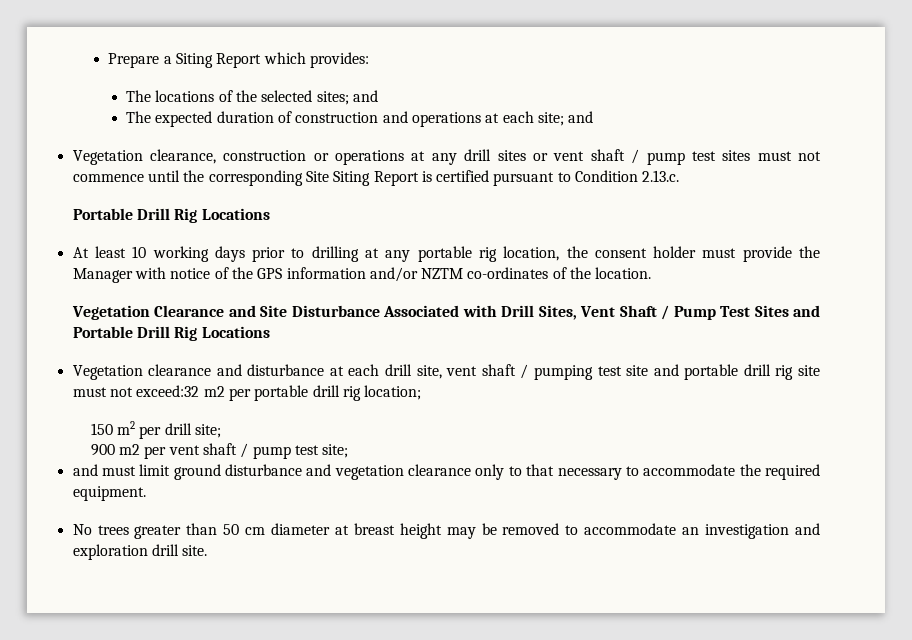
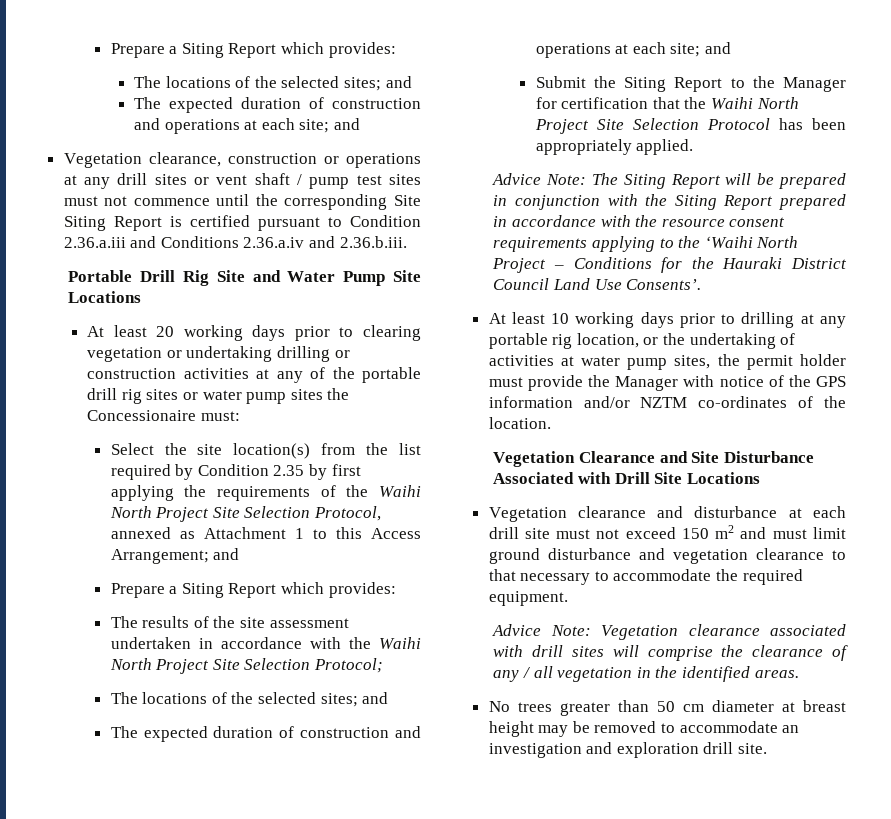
- Vegetation clearance, construction or operations at any drill sites or vent shaft / pump test sites must not commence until the corresponding Site Siting Report is certified pursuant to Condition 2.13.c.
- Portable Drill Rig Locations
+ Vegetation clearance, construction or operations at any drill sites or vent shaft / pump test sites must not commence until the corresponding Site Siting Report is certified pursuant to Condition 2.36.a.iii and Conditions 2.36.a.iv and 2.36.b.iii.
+ Portable Drill Rig Site and Water Pump Site Locations
+ At least 20 working days prior to clearing vegetation or undertaking drilling or construction activities at any of the portable drill rig sites or water pump sites the Concessionaire must:
+ Select the site location(s) from the list required by Condition 2.35 by first applying the requirements of the Waihi North Project Site Selection Protocol, annexed as Attachment 1 to this Access Arrangement; and
+ Prepare a Siting Report which provides:
+ The results of the site assessment undertaken in accordance with the Waihi North Project Site Selection Protocol;
+ The locations of the selected sites; and
+ The expected duration of construction and operations at each site; and
+ Submit the Siting Report to the Manager for certification that the Waihi North Project Site Selection Protocol has been appropriately applied.
+ Advice Note: The Siting Report will be prepared in conjunction with the Siting Report prepared in accordance with the resource consent requirements applying to the ‘Waihi North Project – Conditions for the Hauraki District Council Land Use Consents’.
- At least 10 working days prior to drilling at any portable rig location, the consent holder must provide the Manager with notice of the GPS information and/or NZTM co-ordinates of the location.
+ At least 10 working days prior to drilling at any portable rig location, or the undertaking of activities at water pump sites, the permit holder must provide the Manager with notice of the GPS information and/or NZTM co-ordinates of the location.
- Vegetation Clearance and Site Disturbance Associated with Drill Sites, Vent Shaft / Pump Test Sites and Portable Drill Rig Locations
+ Vegetation Clearance and Site Disturbance Associated with Drill Site Locations
- Vegetation clearance and disturbance at each drill site, vent shaft / pumping test site and portable drill rig site must not exceed:32 m2 per portable drill rig location;
- 150 m2 per drill site;
- 900 m2 per vent shaft / pump test site;
- and must limit ground disturbance and vegetation clearance only to that necessary to accommodate the required equipment.
+ Vegetation clearance and disturbance at each drill site must not exceed 150 m2 and must limit ground disturbance and vegetation clearance to that necessary to accommodate the required equipment.
+ Advice Note: Vegetation clearance associated with drill sites will comprise the clearance of any / all vegetation in the identified areas.

